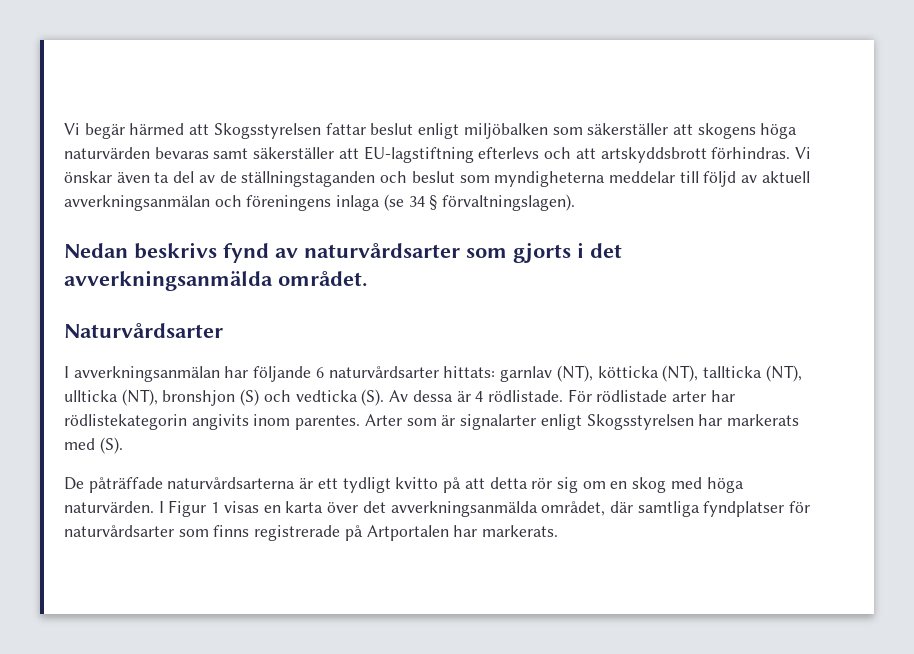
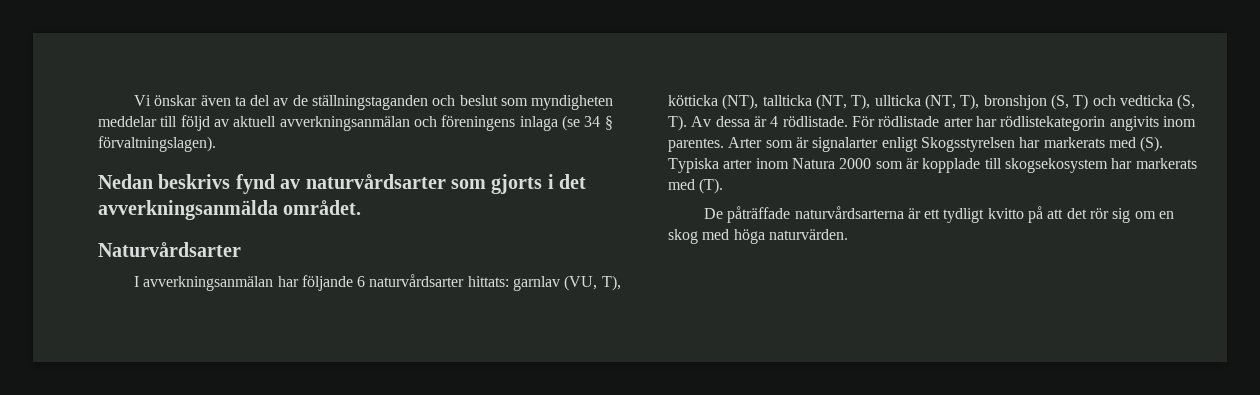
- Vi begär härmed att Skogsstyrelsen fattar beslut enligt miljöbalken som säkerställer att skogens höga naturvärden bevaras samt säkerställer att EU-lagstiftning efterlevs och att artskyddsbrott förhindras. Vi önskar även ta del av de ställningstaganden och beslut som myndigheterna meddelar till följd av aktuell avverkningsanmälan och föreningens inlaga (se 34 § förvaltningslagen).
+ Vi önskar även ta del av de ställningstaganden och beslut som myndigheten meddelar till följd av aktuell avverkningsanmälan och föreningens inlaga (se 34 § förvaltningslagen).
- I avverkningsanmälan har följande 6 naturvårdsarter hittats: garnlav (NT), kötticka (NT), tallticka (NT), ullticka (NT), bronshjon (S) och vedticka (S). Av dessa är 4 rödlistade.
+ I avverkningsanmälan har följande 6 naturvårdsarter hittats: garnlav (VU, T), kötticka (NT), tallticka (NT, T), ullticka (NT, T), bronshjon (S, T) och vedticka (S, T). Av dessa är 4 rödlistade.
- Arter som är signalarter enligt Skogsstyrelsen har markerats med (S).
+ Arter som är signalarter enligt Skogsstyrelsen har markerats med (S). Typiska arter inom Natura 2000 som är kopplade till skogsekosystem har markerats med (T).
- De påträffade naturvårdsarterna är ett tydligt kvitto på att detta rör sig om en skog med höga naturvärden. I Figur 1 visas en karta över det avverkningsanmälda området, där samtliga fyndplatser för naturvårdsarter som finns registrerade på Artportalen har markerats.
+ De påträffade naturvårdsarterna är ett tydligt kvitto på att det rör sig om en skog med höga naturvärden.

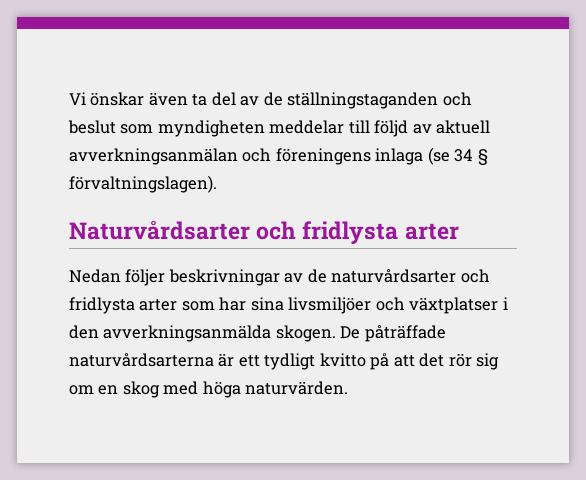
- Nedan beskrivs fynd av naturvårdsarter som gjorts i det avverkningsanmälda området.
- Naturvårdsarter
- I avverkningsanmälan har följande 6 naturvårdsarter hittats: garnlav (VU, T), kötticka (NT), tallticka (NT, T), ullticka (NT, T), bronshjon (S, T) och vedticka (S, T). Av dessa är 4 rödlistade. För rödlistade arter har rödlistekategorin angivits inom parentes. Arter som är signalarter enligt Skogsstyrelsen har markerats med (S). Typiska arter inom Natura 2000 som är kopplade till skogsekosystem har markerats med (T).
- De påträffade naturvårdsarterna är ett tydligt kvitto på att det rör sig om en skog med höga naturvärden.
+ Naturvårdsarter och fridlysta arter
+ Nedan följer beskrivningar av de naturvårdsarter och fridlysta arter som har sina livsmiljöer och växtplatser i den avverkningsanmälda skogen. De påträffade naturvårdsarterna är ett tydligt kvitto på att det rör sig om en skog med höga naturvärden.

